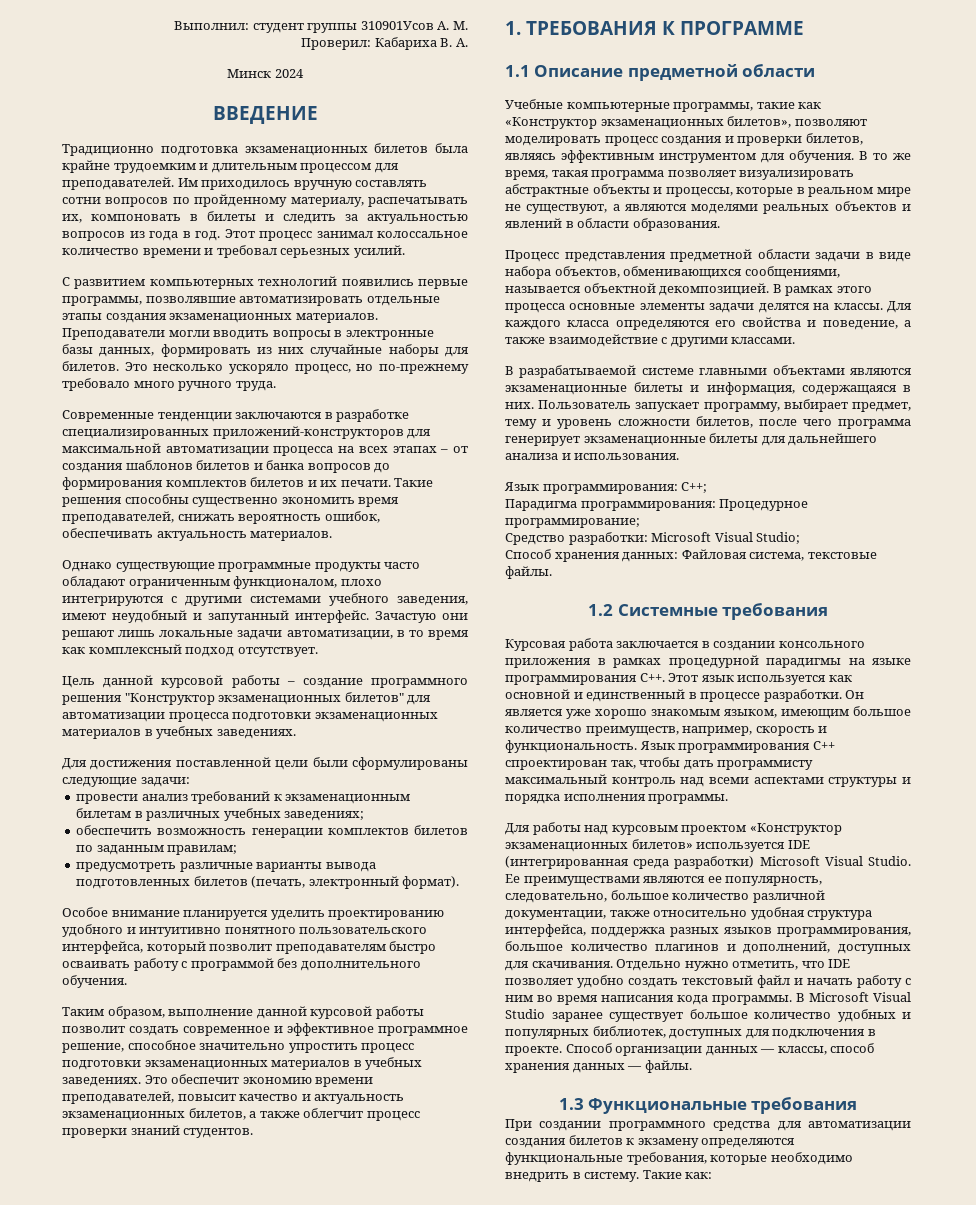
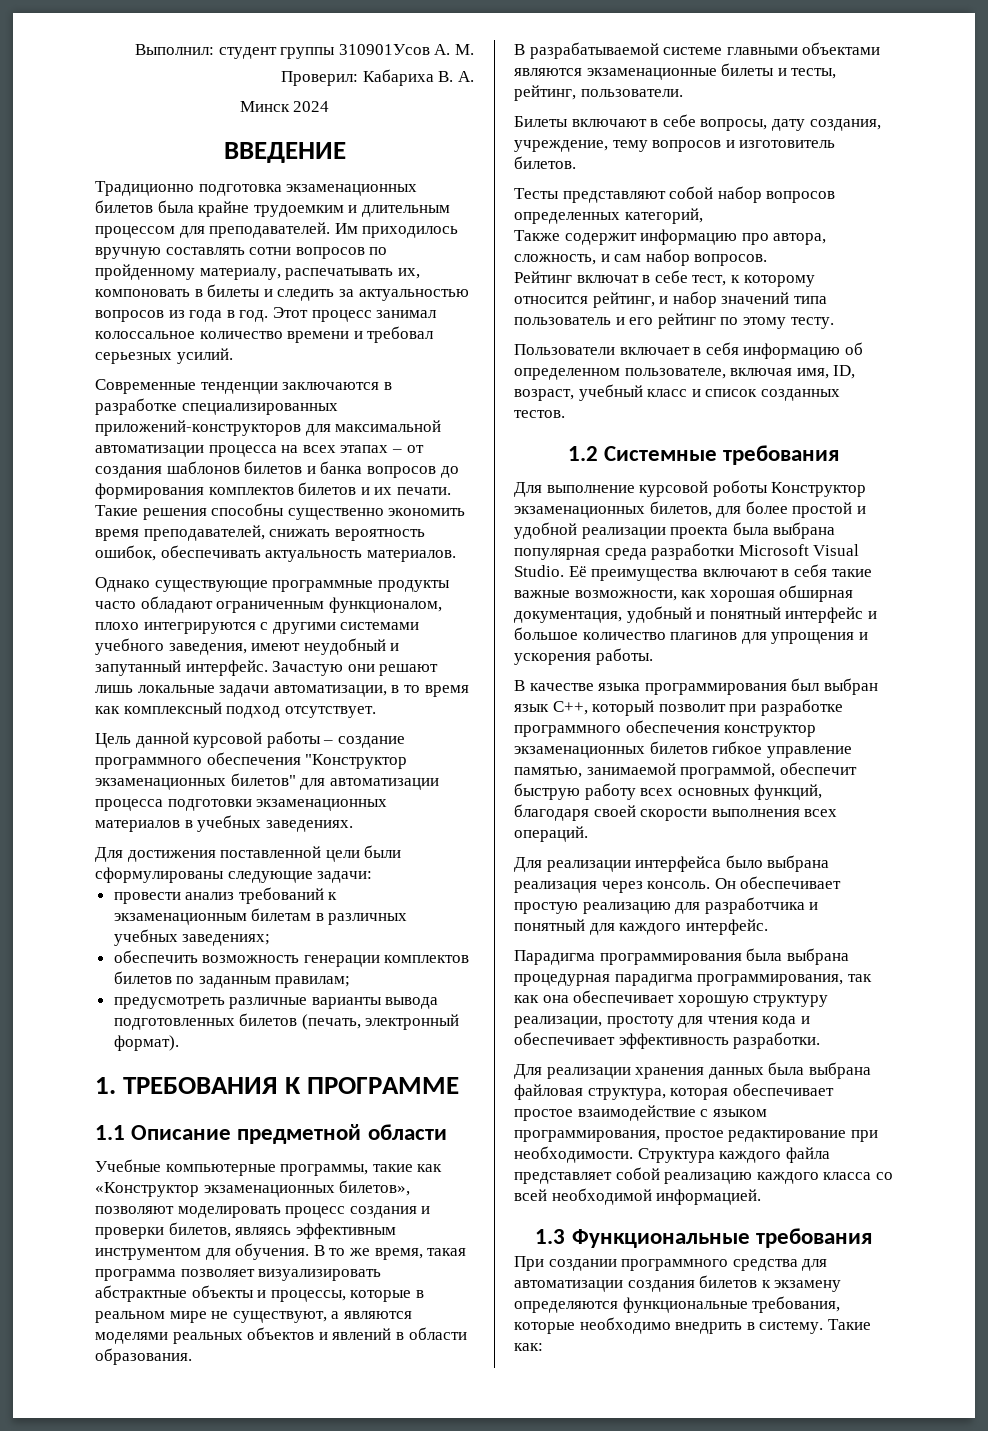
- С развитием компьютерных технологий появились первые программы, позволявшие автоматизировать отдельные этапы создания экзаменационных материалов. Преподаватели могли вводить вопросы в электронные базы данных, формировать из них случайные наборы для билетов. Это несколько ускоряло процесс, но по-прежнему требовало много ручного труда.
- Цель данной курсовой работы – создание программного решения "Конструктор экзаменационных билетов" для автоматизации процесса подготовки экзаменационных материалов в учебных заведениях.
+ Цель данной курсовой работы – создание программного обеспечения "Конструктор экзаменационных билетов" для автоматизации процесса подготовки экзаменационных материалов в учебных заведениях.
- Особое внимание планируется уделить проектированию удобного и интуитивно понятного пользовательского интерфейса, который позволит преподавателям быстро осваивать работу с программой без дополнительного обучения.
- Таким образом, выполнение данной курсовой работы позволит создать современное и эффективное программное решение, способное значительно упростить процесс подготовки экзаменационных материалов в учебных заведениях. Это обеспечит экономию времени преподавателей, повысит качество и актуальность экзаменационных билетов, а также облегчит процесс проверки знаний студентов.
- Процесс представления предметной области задачи в виде набора объектов, обменивающихся сообщениями, называется объектной декомпозицией. В рамках этого процесса основные элементы задачи делятся на классы. Для каждого класса определяются его свойства и поведение, а также взаимодействие с другими классами.
- В разрабатываемой системе главными объектами являются экзаменационные билеты и информация, содержащаяся в них. Пользователь запускает программу, выбирает предмет, тему и уровень сложности билетов, после чего программа генерирует экзаменационные билеты для дальнейшего анализа и использования.
- Язык программирования: C++;
- Парадигма программирования: Процедурное программирование;
- Средство разработки: Microsoft Visual Studio;
- Способ хранения данных: Файловая система, текстовые файлы.
+ В разрабатываемой системе главными объектами являются экзаменационные билеты и тесты, рейтинг, пользователи.
+ Билеты включают в себе вопросы, дату создания, учреждение, тему вопросов и изготовитель билетов.
+ Тесты представляют собой набор вопросов определенных категорий,
+ Также содержит информацию про автора, сложность, и сам набор вопросов.
+ Рейтинг включат в себе тест, к которому относится рейтинг, и набор значений типа пользователь и его рейтинг по этому тесту.
+ Пользователи включает в себя информацию об определенном пользователе, включая имя, ID, возраст, учебный класс и список созданных тестов.
  1.2 Системные требования
- Курсовая работа заключается в создании консольного приложения в рамках процедурной парадигмы на языке программирования С++. Этот язык используется как основной и единственный в процессе разработки. Он является уже хорошо знакомым языком, имеющим большое количество преимуществ, например, скорость и функциональность. Язык программирования С++ спроектирован так, чтобы дать программисту максимальный контроль над всеми аспектами структуры и порядка исполнения программы.
- Для работы над курсовым проектом «Конструктор экзаменационных билетов» используется IDE (интегрированная среда разработки) Microsoft Visual Studio. Ее преимуществами являются ее популярность, следовательно, большое количество различной документации, также относительно удобная структура интерфейса, поддержка разных языков программирования, большое количество плагинов и дополнений, доступных для скачивания. Отдельно нужно отметить, что IDE позволяет удобно создать текстовый файл и начать работу с ним во время написания кода программы. В Microsoft Visual Studio заранее существует большое количество удобных и популярных библиотек, доступных для подключения в проекте. Способ организации данных — классы, способ хранения данных — файлы.
+ Для выполнение курсовой роботы Конструктор экзаменационных билетов, для более простой и удобной реализации проекта была выбрана популярная среда разработки Microsoft Visual Studio. Её преимущества включают в себя такие важные возможности, как хорошая обширная документация, удобный и понятный интерфейс и большое количество плагинов для упрощения и ускорения работы.
+ В качестве языка программирования был выбран язык C++, который позволит при разработке программного обеспечения конструктор экзаменационных билетов гибкое управление памятью, занимаемой программой, обеспечит быструю работу всех основных функций, благодаря своей скорости выполнения всех операций.
+ Для реализации интерфейса было выбрана реализация через консоль. Он обеспечивает простую реализацию для разработчика и понятный для каждого интерфейс.
+ Парадигма программирования была выбрана процедурная парадигма программирования, так как она обеспечивает хорошую структуру реализации, простоту для чтения кода и обеспечивает эффективность разработки.
+ Для реализации хранения данных была выбрана файловая структура, которая обеспечивает простое взаимодействие с языком программирования, простое редактирование при необходимости. Структура каждого файла представляет собой реализацию каждого класса со всей необходимой информацией.

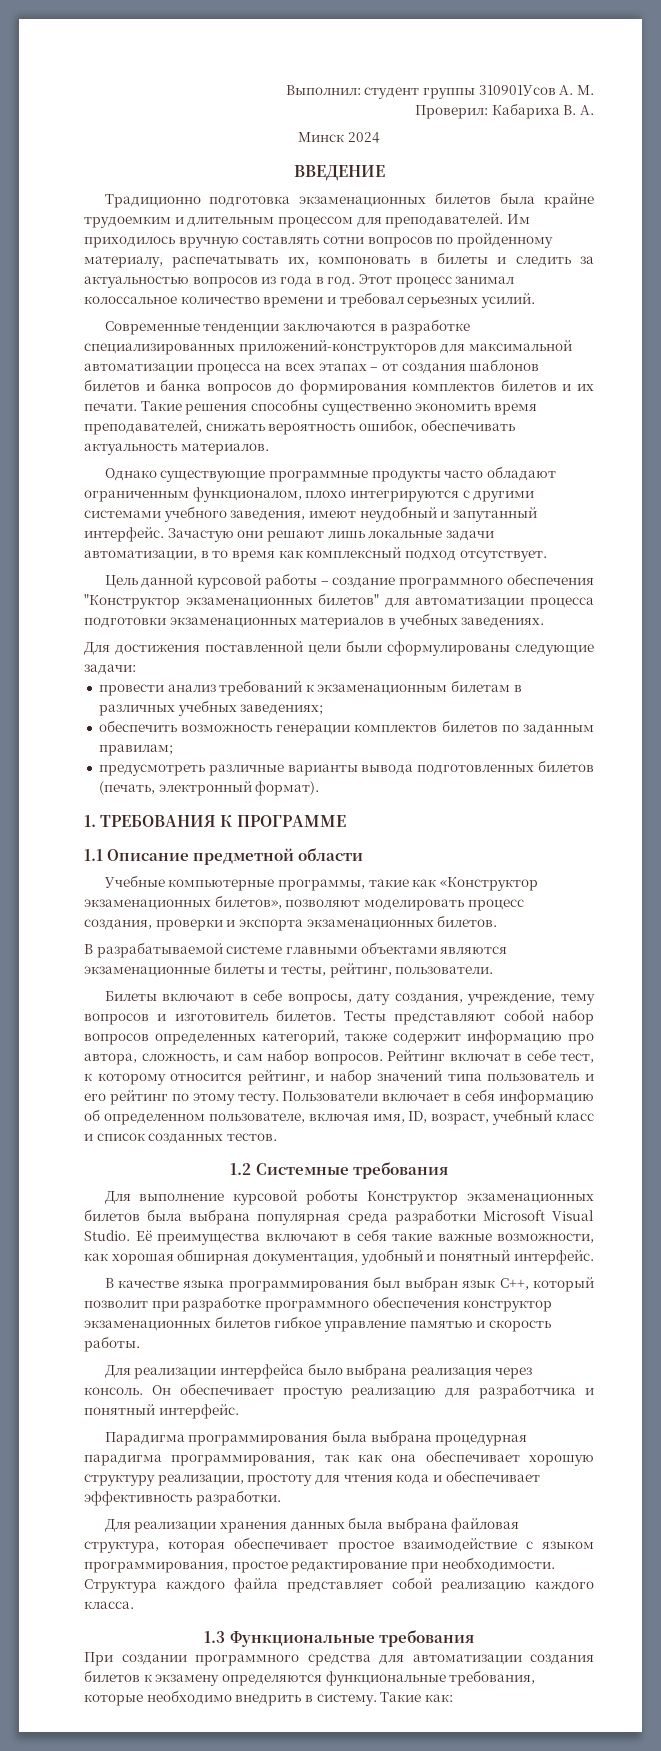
- Учебные компьютерные программы, такие как «Конструктор экзаменационных билетов», позволяют моделировать процесс создания и проверки билетов, являясь эффективным инструментом для обучения. В то же время, такая программа позволяет визуализировать абстрактные объекты и процессы, которые в реальном мире не существуют, а являются моделями реальных объектов и явлений в области образования.
+ Учебные компьютерные программы, такие как «Конструктор экзаменационных билетов», позволяют моделировать процесс создания, проверки и экспорта экзаменационных билетов.
- Билеты включают в себе вопросы, дату создания, учреждение, тему вопросов и изготовитель билетов.
- Тесты представляют собой набор вопросов определенных категорий,
- Также содержит информацию про автора, сложность, и сам набор вопросов.
- Рейтинг включат в себе тест, к которому относится рейтинг, и набор значений типа пользователь и его рейтинг по этому тесту.
- Пользователи включает в себя информацию об определенном пользователе, включая имя, ID, возраст, учебный класс и список созданных тестов.
+ Билеты включают в себе вопросы, дату создания, учреждение, тему вопросов и изготовитель билетов. Тесты представляют собой набор вопросов определенных категорий, также содержит информацию про автора, сложность, и сам набор вопросов. Рейтинг включат в себе тест, к которому относится рейтинг, и набор значений типа пользователь и его рейтинг по этому тесту. Пользователи включает в себя информацию об определенном пользователе, включая имя, ID, возраст, учебный класс и список созданных тестов.
- Для выполнение курсовой роботы Конструктор экзаменационных билетов, для более простой и удобной реализации проекта была выбрана популярная среда разработки Microsoft Visual Studio.
+ Для выполнение курсовой роботы Конструктор экзаменационных билетов была выбрана популярная среда разработки Microsoft Visual Studio.
- Её преимущества включают в себя такие важные возможности, как хорошая обширная документация, удобный и понятный интерфейс и большое количество плагинов для упрощения и ускорения работы.
+ Её преимущества включают в себя такие важные возможности, как хорошая обширная документация, удобный и понятный интерфейс.
- В качестве языка программирования был выбран язык C++, который позволит при разработке программного обеспечения конструктор экзаменационных билетов гибкое управление памятью, занимаемой программой, обеспечит быструю работу всех основных функций, благодаря своей скорости выполнения всех операций.
+ В качестве языка программирования был выбран язык C++, который позволит при разработке программного обеспечения конструктор экзаменационных билетов гибкое управление памятью и скорость работы.
- Он обеспечивает простую реализацию для разработчика и понятный для каждого интерфейс.
+ Он обеспечивает простую реализацию для разработчика и понятный интерфейс.
- Структура каждого файла представляет собой реализацию каждого класса со всей необходимой информацией.
+ Структура каждого файла представляет собой реализацию каждого класса.

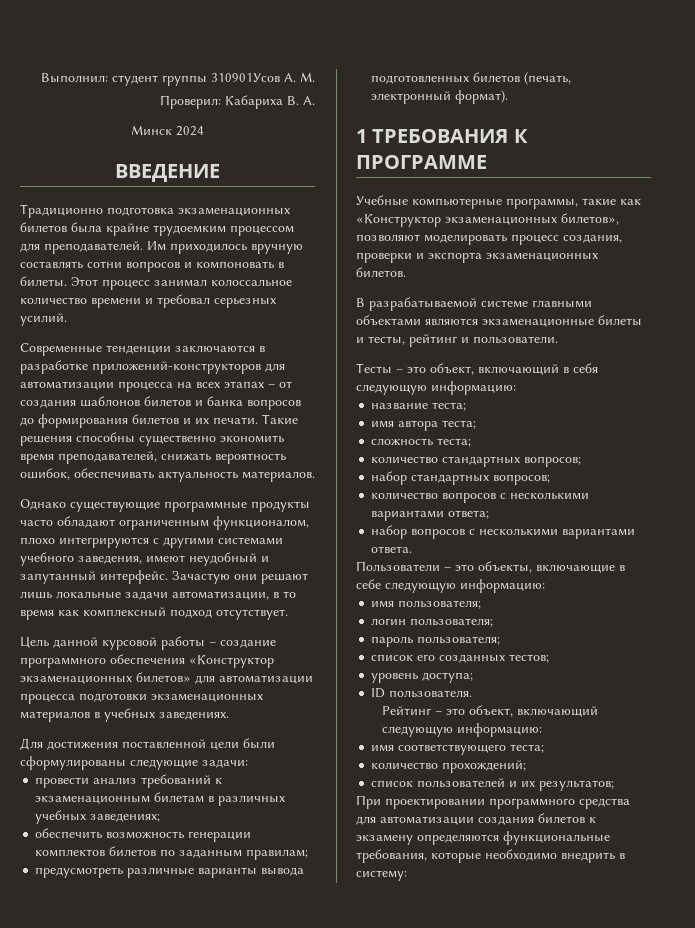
- Традиционно подготовка экзаменационных билетов была крайне трудоемким и длительным процессом для преподавателей.
+ Традиционно подготовка экзаменационных билетов была крайне трудоемким процессом для преподавателей.
- Им приходилось вручную составлять сотни вопросов по пройденному материалу, распечатывать их, компоновать в билеты и следить за актуальностью вопросов из года в год.
+ Им приходилось вручную составлять сотни вопросов и компоновать в билеты.
- Современные тенденции заключаются в разработке специализированных приложений-конструкторов для максимальной автоматизации процесса на всех этапах – от создания шаблонов билетов и банка вопросов до формирования комплектов билетов и их печати.
+ Современные тенденции заключаются в разработке приложений-конструкторов для автоматизации процесса на всех этапах – от создания шаблонов билетов и банка вопросов до формирования билетов и их печати.
- Цель данной курсовой работы – создание программного обеспечения "Конструктор экзаменационных билетов" для автоматизации процесса подготовки экзаменационных материалов в учебных заведениях.
+ Цель данной курсовой работы – создание программного обеспечения «Конструктор экзаменационных билетов» для автоматизации процесса подготовки экзаменационных материалов в учебных заведениях.
- 1. ТРЕБОВАНИЯ К ПРОГРАММЕ
+ 1 ТРЕБОВАНИЯ К ПРОГРАММЕ
- 1.1 Описание предметной области
- В разрабатываемой системе главными объектами являются экзаменационные билеты и тесты, рейтинг, пользователи.
+ В разрабатываемой системе главными объектами являются экзаменационные билеты и тесты, рейтинг и пользователи.
- Билеты включают в себе вопросы, дату создания, учреждение, тему вопросов и изготовитель билетов. Тесты представляют собой набор вопросов определенных категорий, также содержит информацию про автора, сложность, и сам набор вопросов. Рейтинг включат в себе тест, к которому относится рейтинг, и набор значений типа пользователь и его рейтинг по этому тесту. Пользователи включает в себя информацию об определенном пользователе, включая имя, ID, возраст, учебный класс и список созданных тестов.
- 1.2 Системные требования
- Для выполнение курсовой роботы Конструктор экзаменационных билетов была выбрана популярная среда разработки Microsoft Visual Studio. Её преимущества включают в себя такие важные возможности, как хорошая обширная документация, удобный и понятный интерфейс.
- В качестве языка программирования был выбран язык C++, который позволит при разработке программного обеспечения конструктор экзаменационных билетов гибкое управление памятью и скорость работы.
- Для реализации интерфейса было выбрана реализация через консоль. Он обеспечивает простую реализацию для разработчика и понятный интерфейс.
- Парадигма программирования была выбрана процедурная парадигма программирования, так как она обеспечивает хорошую структуру реализации, простоту для чтения кода и обеспечивает эффективность разработки.
- Для реализации хранения данных была выбрана файловая структура, которая обеспечивает простое взаимодействие с языком программирования, простое редактирование при необходимости. Структура каждого файла представляет собой реализацию каждого класса.
- 1.3 Функциональные требования
+ Тесты – это объект, включающий в себя следующую информацию:
+ название теста;
+ имя автора теста;
+ сложность теста;
+ количество стандартных вопросов;
+ набор стандартных вопросов;
+ количество вопросов с несколькими вариантами ответа;
+ набор вопросов с несколькими вариантами ответа.
+ Пользователи – это объекты, включающие в себе следующую информацию:
+ имя пользователя;
+ логин пользователя;
+ пароль пользователя;
+ список его созданных тестов;
+ уровень доступа;
+ ID пользователя.
+ Рейтинг – это объект, включающий следующую информацию:
+ имя соответствующего теста;
+ количество прохождений;
+ список пользователей и их результатов;
- При создании программного средства для автоматизации создания билетов к экзамену определяются функциональные требования, которые необходимо внедрить в систему. Такие как:
+ При проектировании программного средства для автоматизации создания билетов к экзамену определяются функциональные требования, которые необходимо внедрить в систему:

